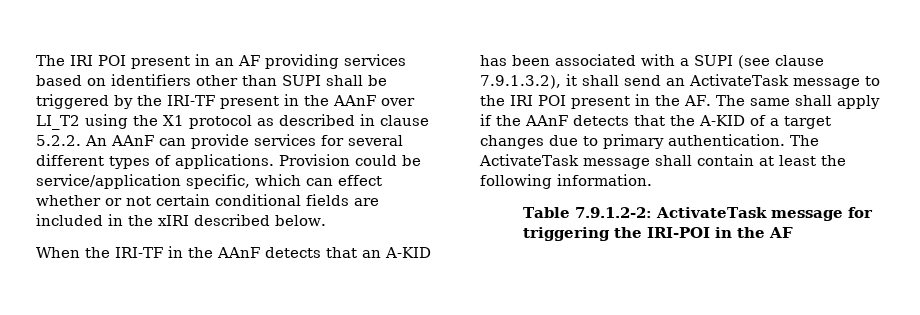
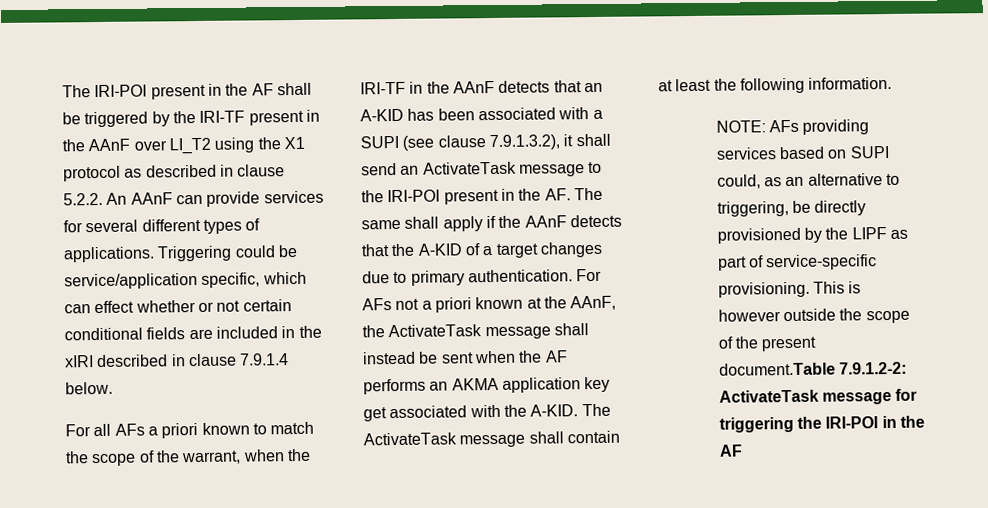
- The IRI POI present in an AF providing services based on identifiers other than SUPI shall be triggered by the IRI-TF present in the AAnF over LI_T2 using the X1 protocol as described in clause 5.2.2. An AAnF can provide services for several different types of applications.
+ The IRI-POI present in the AF shall be triggered by the IRI-TF present in the AAnF over LI_T2 using the X1 protocol as described in clause 5.2.2. An AAnF can provide services for several different types of applications.
- Provision could be service/application specific, which can effect whether or not certain conditional fields are included in the xIRI described below.
- When the IRI-TF in the AAnF detects that an A-KID has been associated with a SUPI (see clause 7.9.1.3.2), it shall send an ActivateTask message to the IRI POI present in the AF. The same shall apply if the AAnF detects that the A-KID of a target changes due to primary authentication.
+ Triggering could be service/application specific, which can effect whether or not certain conditional fields are included in the xIRI described in clause 7.9.1.4 below.
+ For all AFs a priori known to match the scope of the warrant, when the IRI-TF in the AAnF detects that an A-KID has been associated with a SUPI (see clause 7.9.1.3.2), it shall send an ActivateTask message to the IRI-POI present in the AF. The same shall apply if the AAnF detects that the A-KID of a target changes due to primary authentication.
+ For AFs not a priori known at the AAnF, the ActivateTask message shall instead be sent when the AF performs an AKMA application key get associated with the A-KID.
- Table 7.9.1.2-2: ActivateTask message for triggering the IRI-POI in the AF
+ NOTE: AFs providing services based on SUPI could, as an alternative to triggering, be directly provisioned by the LIPF as part of service-specific provisioning. This is however outside the scope of the present document.Table 7.9.1.2-2: ActivateTask message for triggering the IRI-POI in the AF

